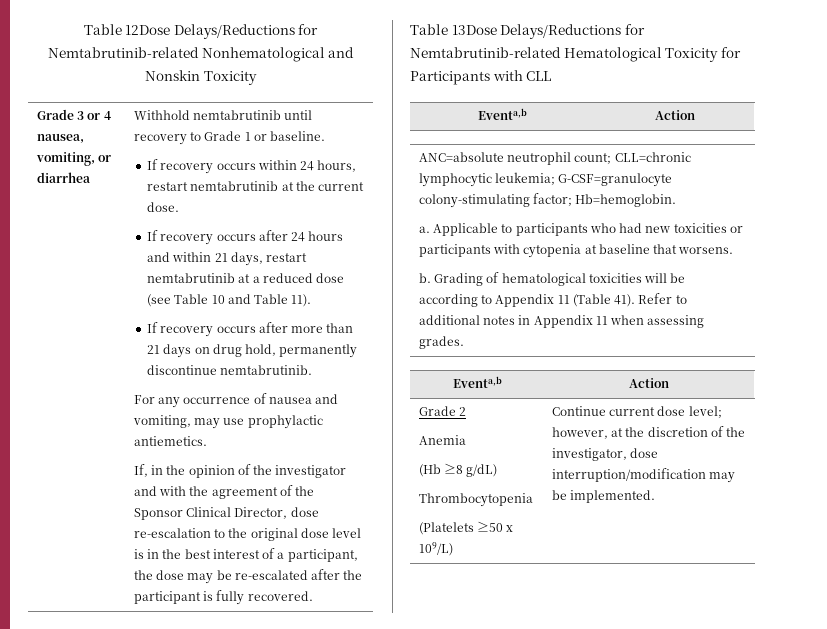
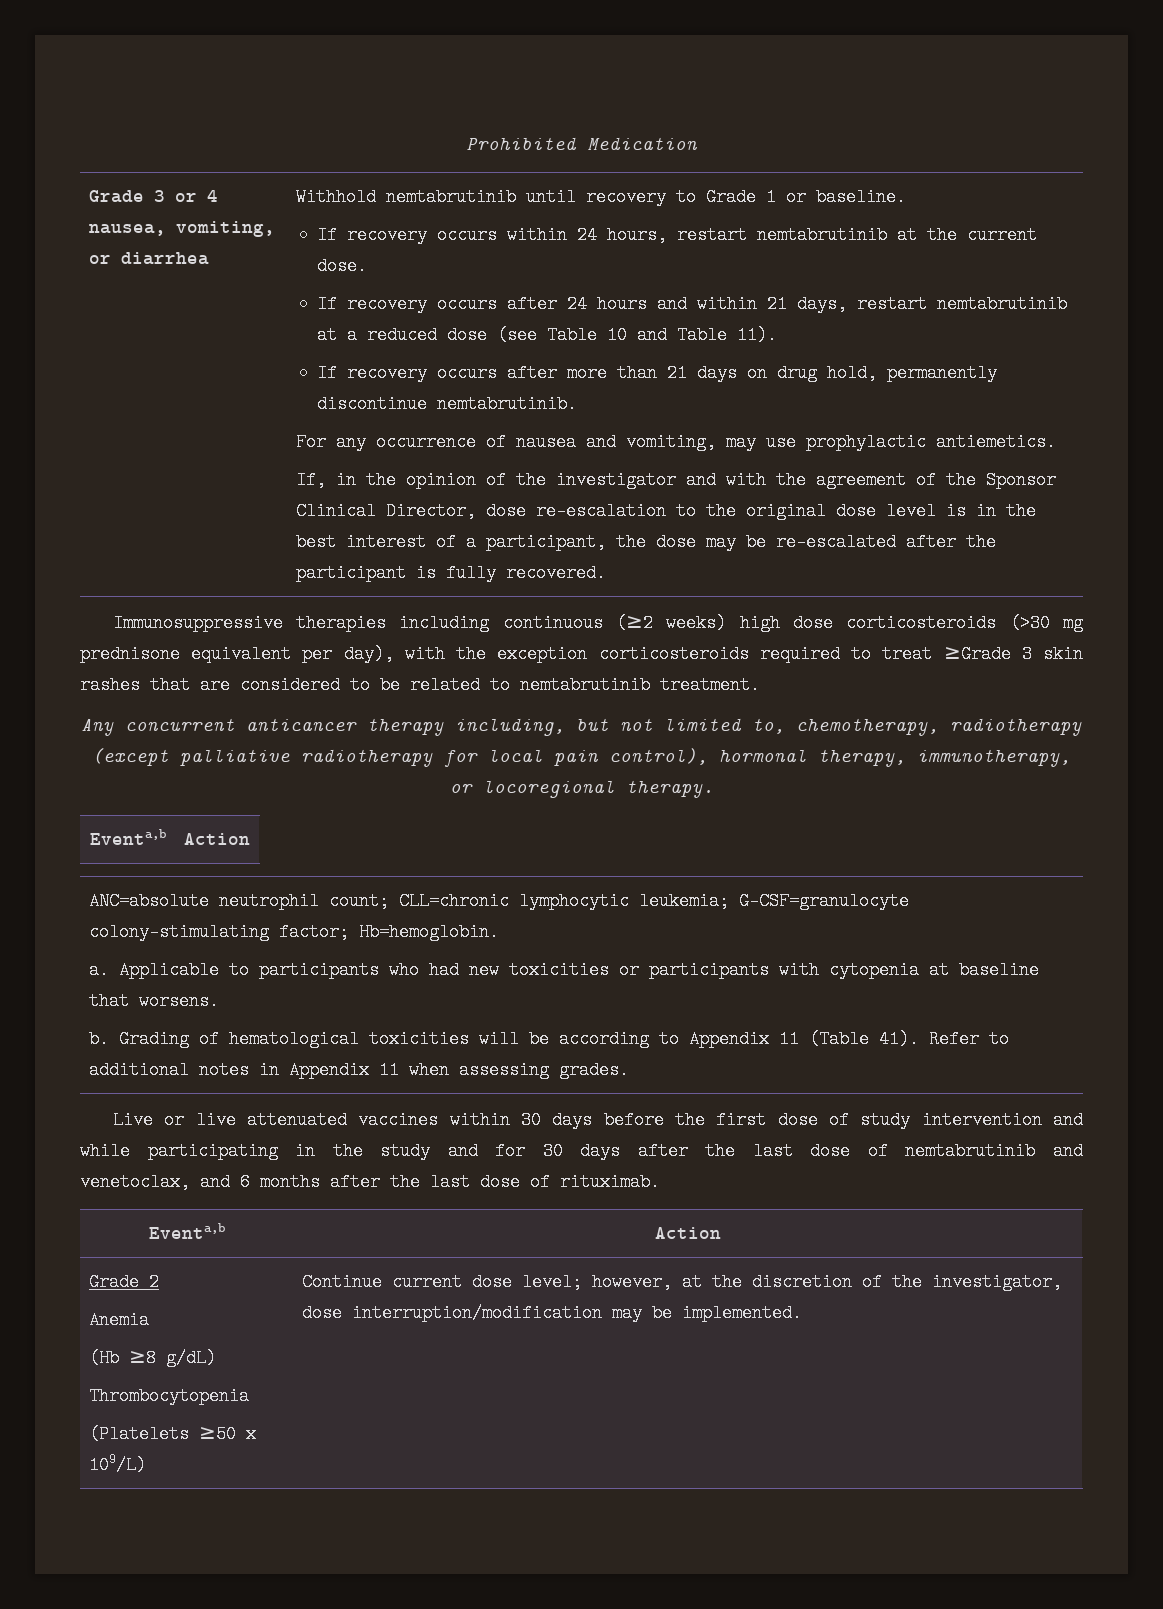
- Table 12Dose Delays/Reductions for Nemtabrutinib-related Nonhematological and Nonskin Toxicity
+ Prohibited Medication
- Table 13Dose Delays/Reductions for Nemtabrutinib-related Hematological Toxicity for Participants with CLL
+ Immunosuppressive therapies including continuous (≥2 weeks) high dose corticosteroids (>30 mg prednisone equivalent per day), with the exception corticosteroids required to treat ≥Grade 3 skin rashes that are considered to be related to nemtabrutinib treatment.
+ Any concurrent anticancer therapy including, but not limited to, chemotherapy, radiotherapy (except palliative radiotherapy for local pain control), hormonal therapy, immunotherapy, or locoregional therapy.
+ Live or live attenuated vaccines within 30 days before the first dose of study intervention and while participating in the study and for 30 days after the last dose of nemtabrutinib and venetoclax, and 6 months after the last dose of rituximab.

